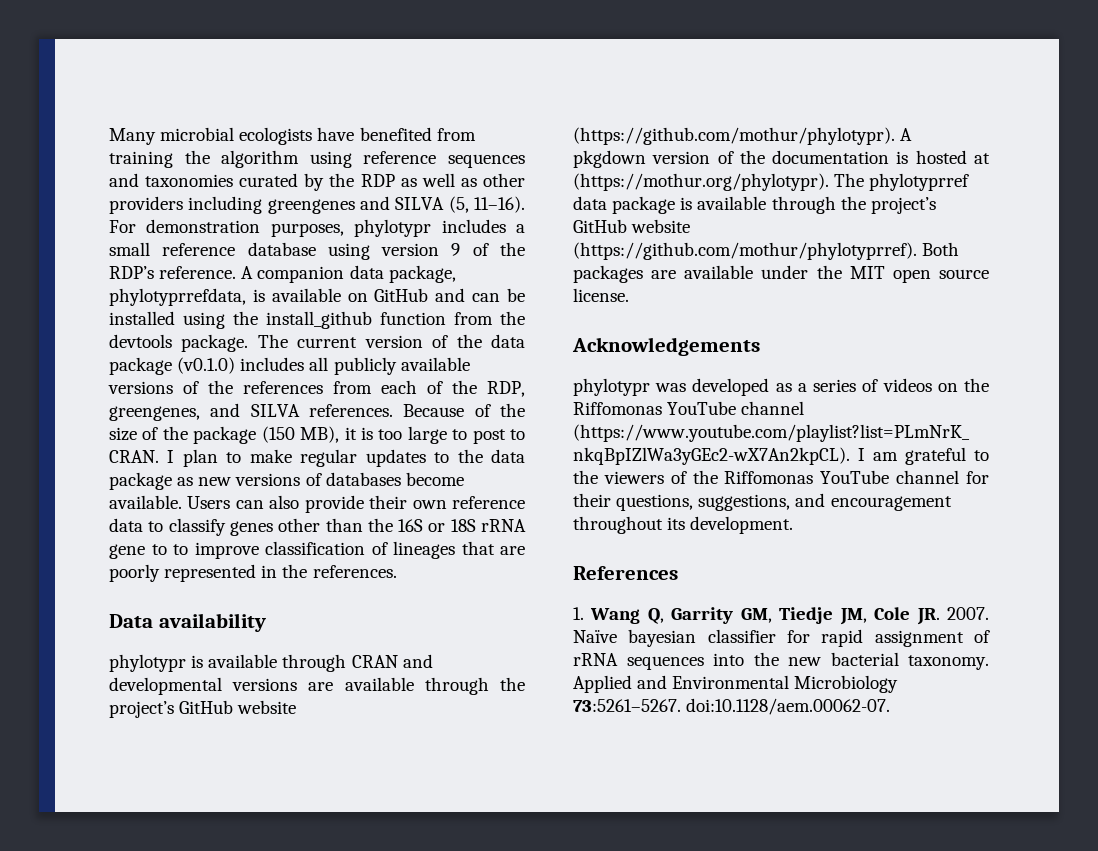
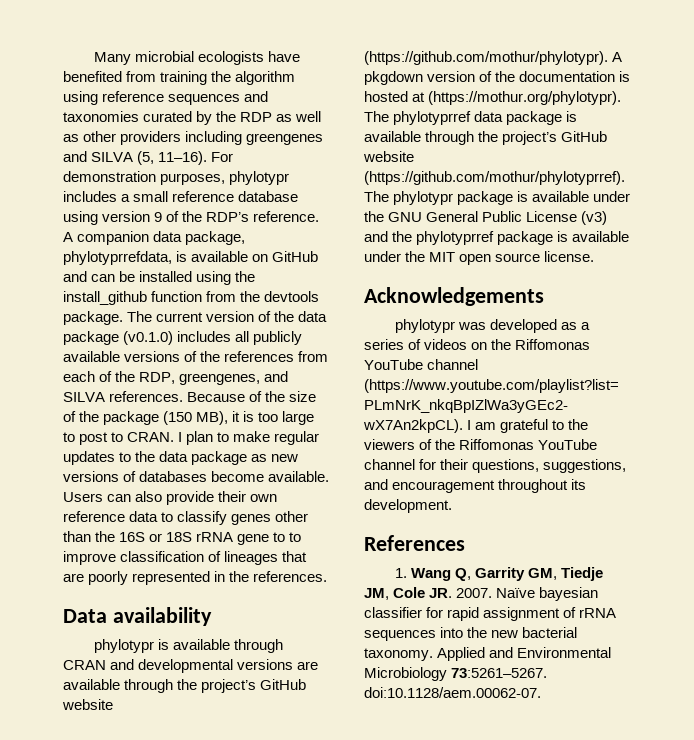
- phylotypr is available through CRAN and developmental versions are available through the project’s GitHub website (https://github.com/mothur/phylotypr). A pkgdown version of the documentation is hosted at (https://mothur.org/phylotypr). The phylotyprref data package is available through the project’s GitHub website (https://github.com/mothur/phylotyprref). Both packages are available under the MIT open source license.
+ phylotypr is available through CRAN and developmental versions are available through the project’s GitHub website (https://github.com/mothur/phylotypr). A pkgdown version of the documentation is hosted at (https://mothur.org/phylotypr). The phylotyprref data package is available through the project’s GitHub website (https://github.com/mothur/phylotyprref). The phylotypr package is available under the GNU General Public License (v3) and the phylotyprref package is available under the MIT open source license.

